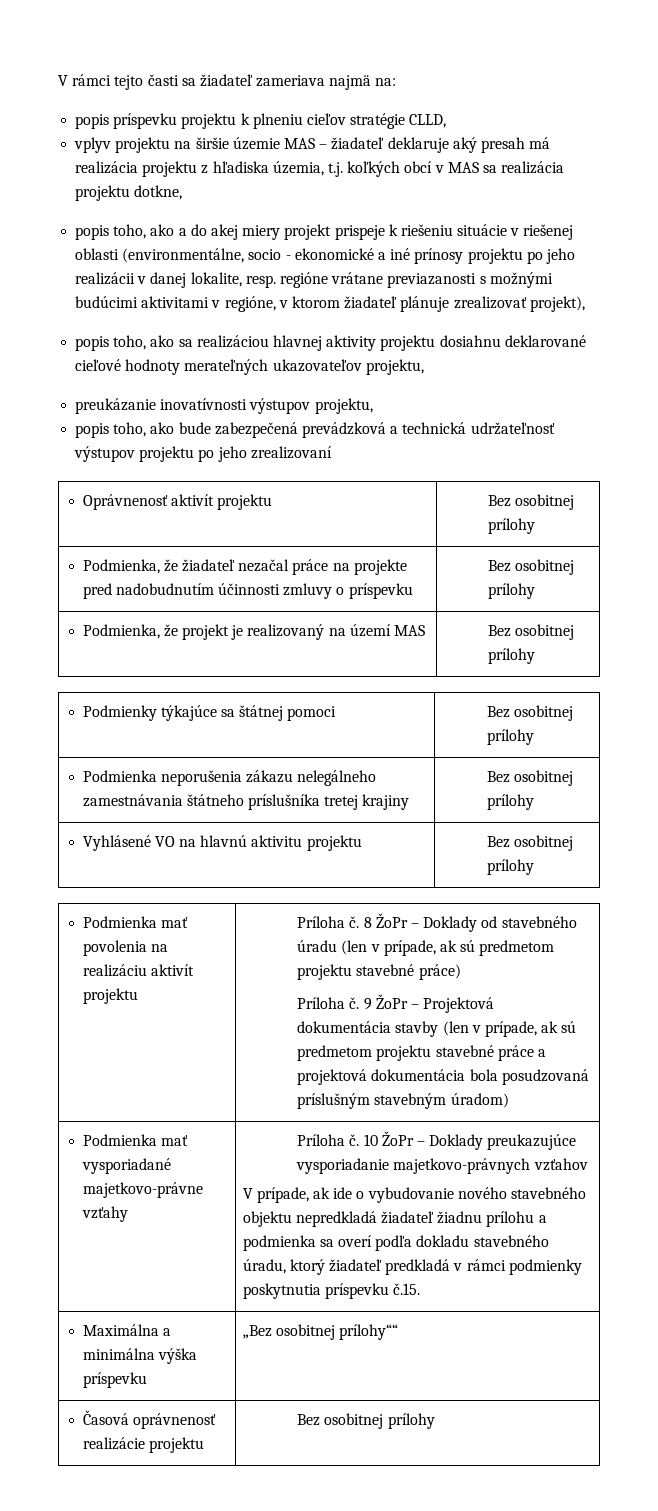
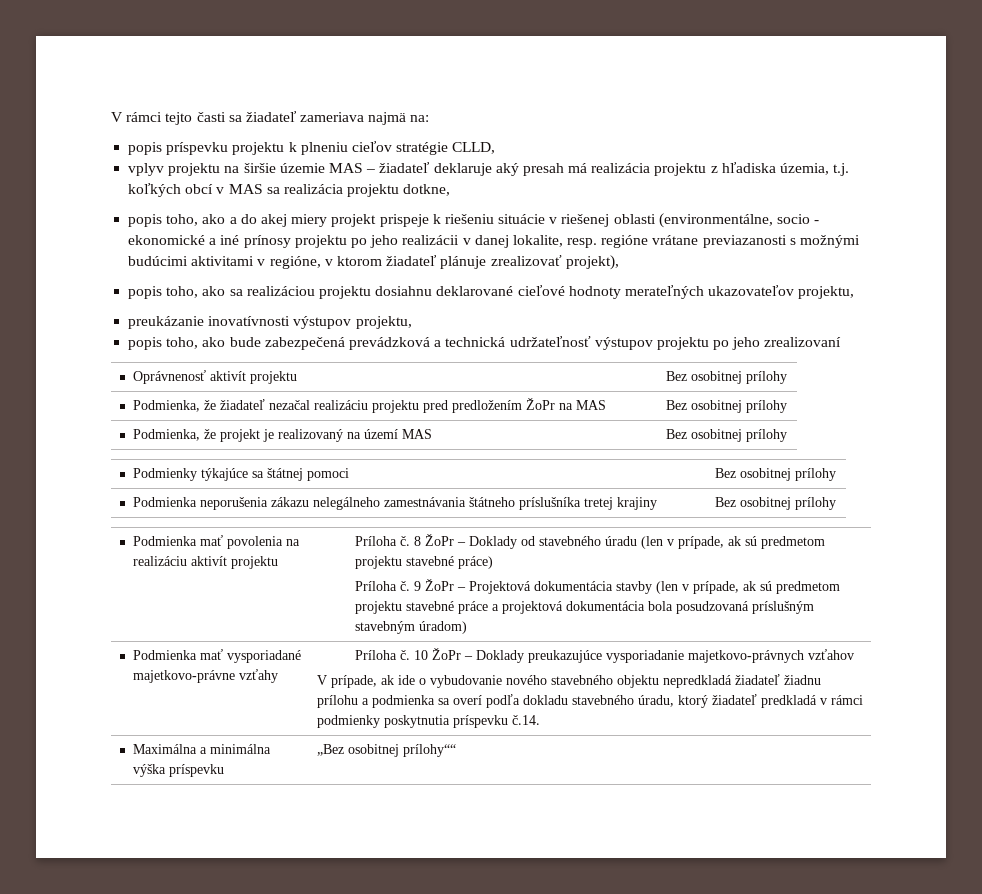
- popis toho, ako sa realizáciou hlavnej aktivity projektu dosiahnu deklarované cieľové hodnoty merateľných ukazovateľov projektu,
+ popis toho, ako sa realizáciou projektu dosiahnu deklarované cieľové hodnoty merateľných ukazovateľov projektu,
- Podmienka, že žiadateľ nezačal práce na projekte pred nadobudnutím účinnosti zmluvy o príspevku | Bez osobitnej prílohy
+ Podmienka, že žiadateľ nezačal realizáciu projektu pred predložením ŽoPr na MAS | Bez osobitnej prílohy
- Vyhlásené VO na hlavnú aktivitu projektu | Bez osobitnej prílohy
- V prípade, ak ide o vybudovanie nového stavebného objektu nepredkladá žiadateľ žiadnu prílohu a podmienka sa overí podľa dokladu stavebného úradu, ktorý žiadateľ predkladá v rámci podmienky poskytnutia príspevku č.15.
+ V prípade, ak ide o vybudovanie nového stavebného objektu nepredkladá žiadateľ žiadnu prílohu a podmienka sa overí podľa dokladu stavebného úradu, ktorý žiadateľ predkladá v rámci podmienky poskytnutia príspevku č.14.
- Časová oprávnenosť realizácie projektu | Bez osobitnej prílohy

